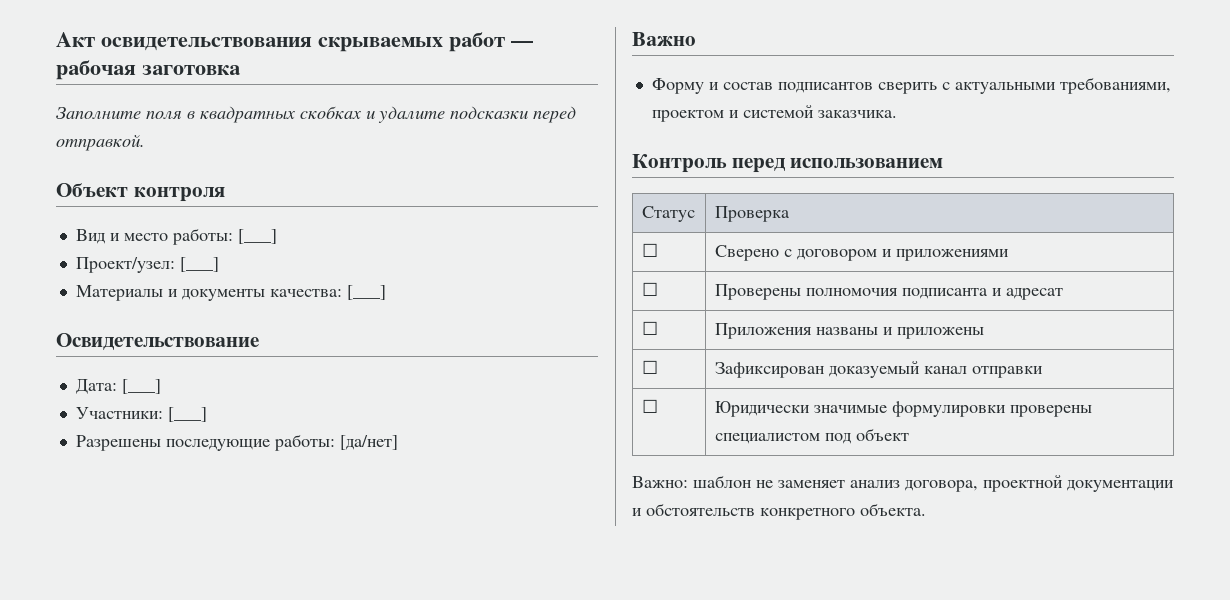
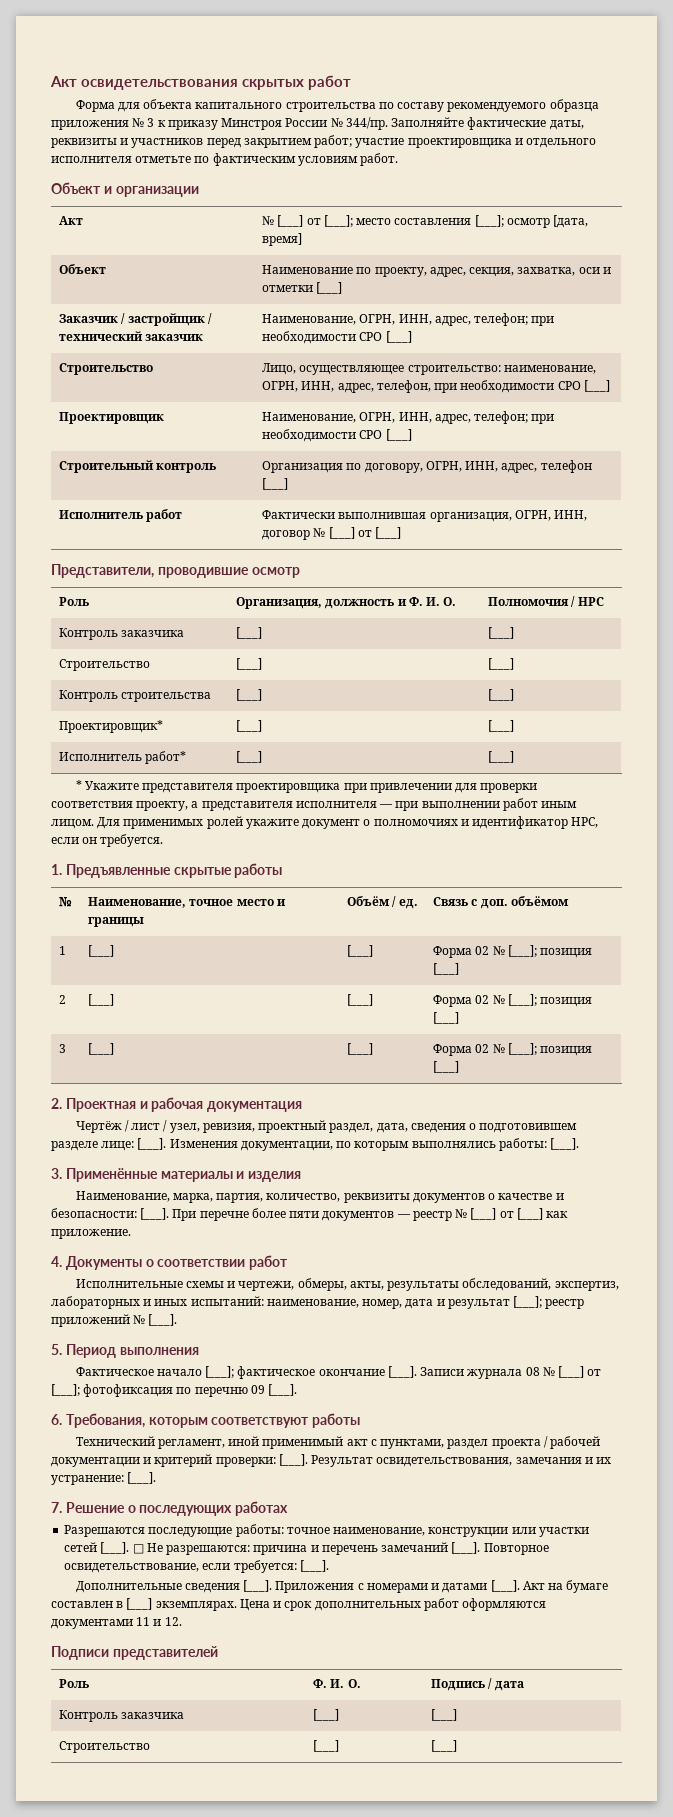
- Акт освидетельствования скрываемых работ — рабочая заготовка
- Заполните поля в квадратных скобках и удалите подсказки перед отправкой.
- Объект контроля
- Вид и место работы: [___]
- Проект/узел: [___]
- Материалы и документы качества: [___]
- Освидетельствование
- Дата: [___]
- Участники: [___]
- Разрешены последующие работы: [да/нет]
- Важно
- Форму и состав подписантов сверить с актуальными требованиями, проектом и системой заказчика.
- Контроль перед использованием
- Статус | Проверка
- ☐ | Сверено с договором и приложениями
- ☐ | Проверены полномочия подписанта и адресат
- ☐ | Приложения названы и приложены
- ☐ | Зафиксирован доказуемый канал отправки
- ☐ | Юридически значимые формулировки проверены специалистом под объект
- Важно: шаблон не заменяет анализ договора, проектной документации и обстоятельств конкретного объекта.
+ Акт освидетельствования скрытых работ
+ Форма для объекта капитального строительства по составу рекомендуемого образца приложения № 3 к приказу Минстроя России № 344/пр. Заполняйте фактические даты, реквизиты и участников перед закрытием работ; участие проектировщика и отдельного исполнителя отметьте по фактическим условиям работ.
+ Объект и организации
+ Акт | № [___] от [___]; место составления [___]; осмотр [дата, время]
+ Объект | Наименование по проекту, адрес, секция, захватка, оси и отметки [___]
+ Заказчик / застройщик / технический заказчик | Наименование, ОГРН, ИНН, адрес, телефон; при необходимости СРО [___]
+ Строительство | Лицо, осуществляющее строительство: наименование, ОГРН, ИНН, адрес, телефон, при необходимости СРО [___]
+ Проектировщик | Наименование, ОГРН, ИНН, адрес, телефон; при необходимости СРО [___]
+ Строительный контроль | Организация по договору, ОГРН, ИНН, адрес, телефон [___]
+ Исполнитель работ | Фактически выполнившая организация, ОГРН, ИНН, договор № [___] от [___]
+ Представители, проводившие осмотр
+ Роль | Организация, должность и Ф. И. О. | Полномочия / НРС
+ Контроль заказчика | [___] | [___]
+ Строительство | [___] | [___]
+ Контроль строительства | [___] | [___]
+ Проектировщик* | [___] | [___]
+ Исполнитель работ* | [___] | [___]
+ * Укажите представителя проектировщика при привлечении для проверки соответствия проекту, а представителя исполнителя — при выполнении работ иным лицом. Для применимых ролей укажите документ о полномочиях и идентификатор НРС, если он требуется.
+ 1. Предъявленные скрытые работы
+ № | Наименование, точное место и границы | Объём / ед. | Связь с доп. объёмом
+ 1 | [___] | [___] | Форма 02 № [___]; позиция [___]
+ 2 | [___] | [___] | Форма 02 № [___]; позиция [___]
+ 3 | [___] | [___] | Форма 02 № [___]; позиция [___]
+ 2. Проектная и рабочая документация
+ Чертёж / лист / узел, ревизия, проектный раздел, дата, сведения о подготовившем разделе лице: [___]. Изменения документации, по которым выполнялись работы: [___].
+ 3. Применённые материалы и изделия
+ Наименование, марка, партия, количество, реквизиты документов о качестве и безопасности: [___]. При перечне более пяти документов — реестр № [___] от [___] как приложение.
+ 4. Документы о соответствии работ
+ Исполнительные схемы и чертежи, обмеры, акты, результаты обследований, экспертиз, лабораторных и иных испытаний: наименование, номер, дата и результат [___]; реестр приложений № [___].
+ 5. Период выполнения
+ Фактическое начало [___]; фактическое окончание [___]. Записи журнала 08 № [___] от [___]; фотофиксация по перечню 09 [___].
+ 6. Требования, которым соответствуют работы
+ Технический регламент, иной применимый акт с пунктами, раздел проекта / рабочей документации и критерий проверки: [___]. Результат освидетельствования, замечания и их устранение: [___].
+ 7. Решение о последующих работах
+ Разрешаются последующие работы: точное наименование, конструкции или участки сетей [___]. □ Не разрешаются: причина и перечень замечаний [___]. Повторное освидетельствование, если требуется: [___].
+ Дополнительные сведения [___]. Приложения с номерами и датами [___]. Акт на бумаге составлен в [___] экземплярах. Цена и срок дополнительных работ оформляются документами 11 и 12.
+ Подписи представителей
+ Роль | Ф. И. О. | Подпись / дата
+ Контроль заказчика | [___] | [___]
+ Строительство | [___] | [___]

